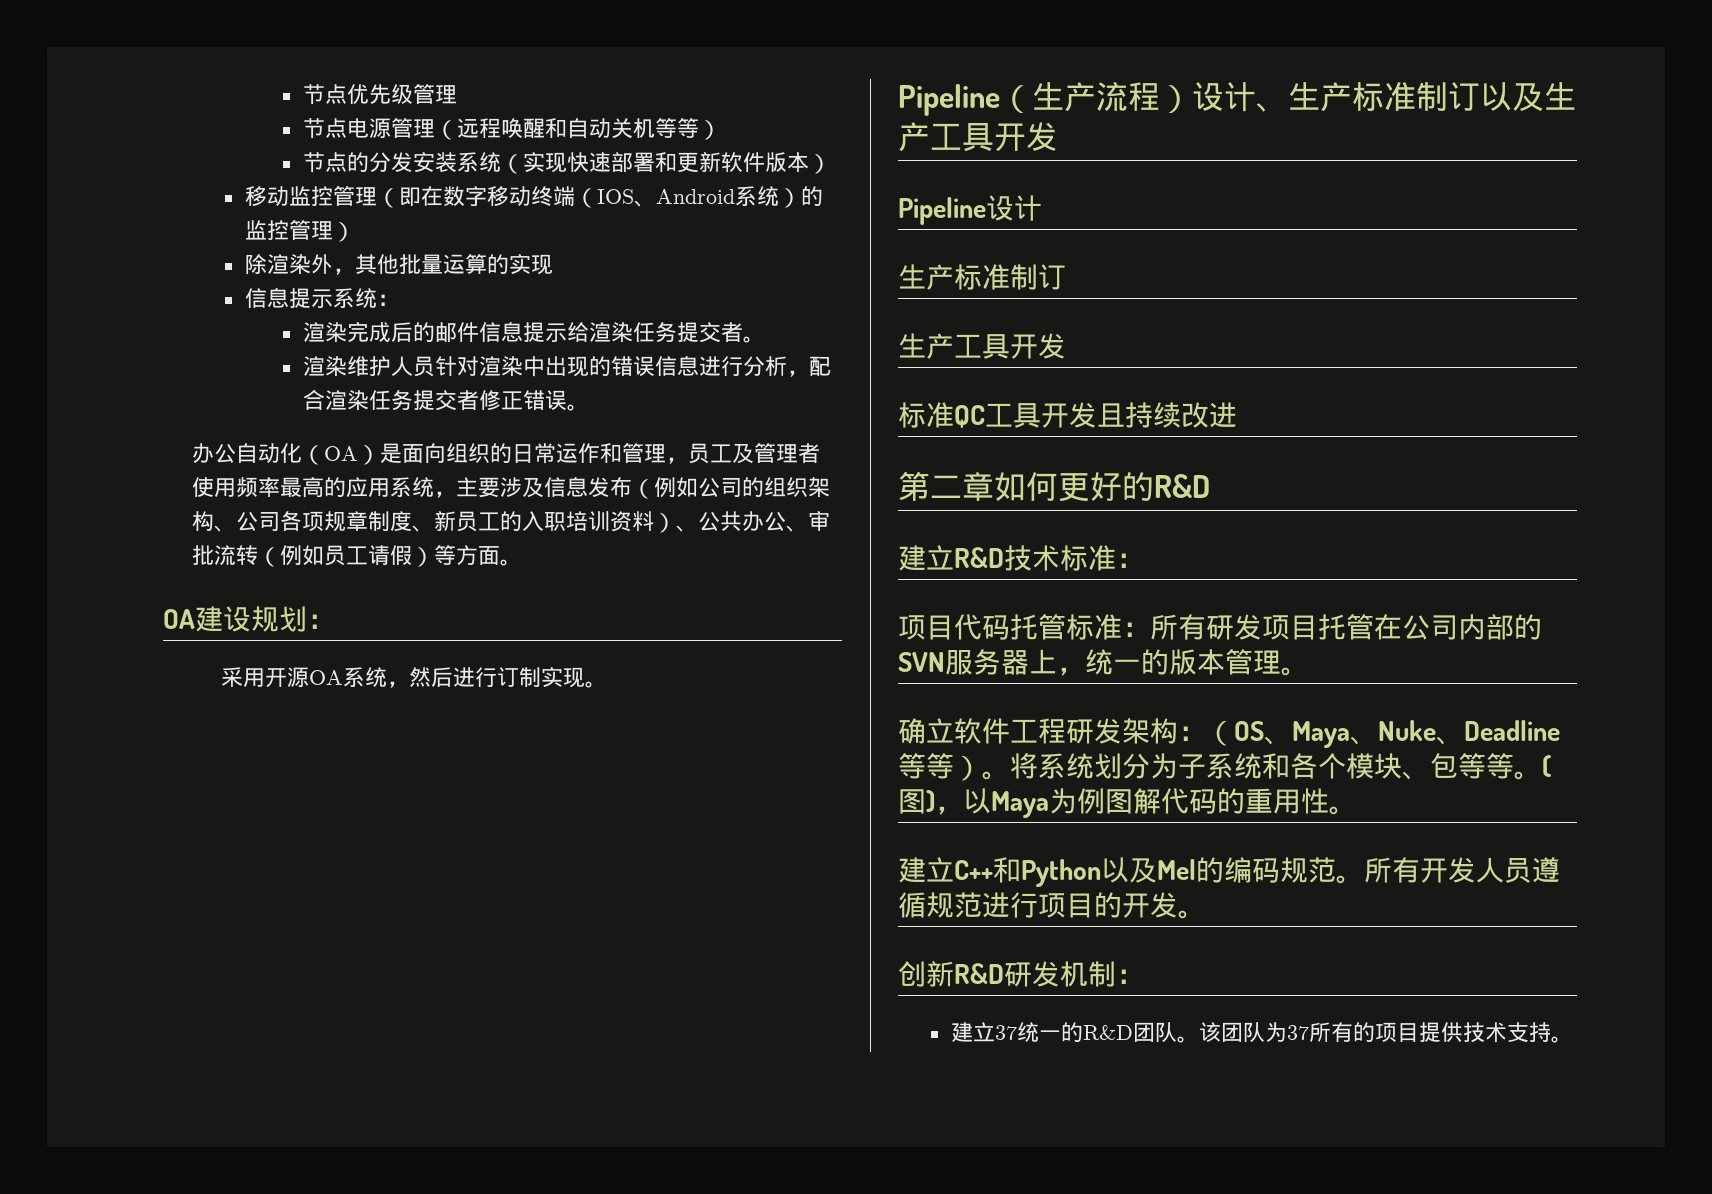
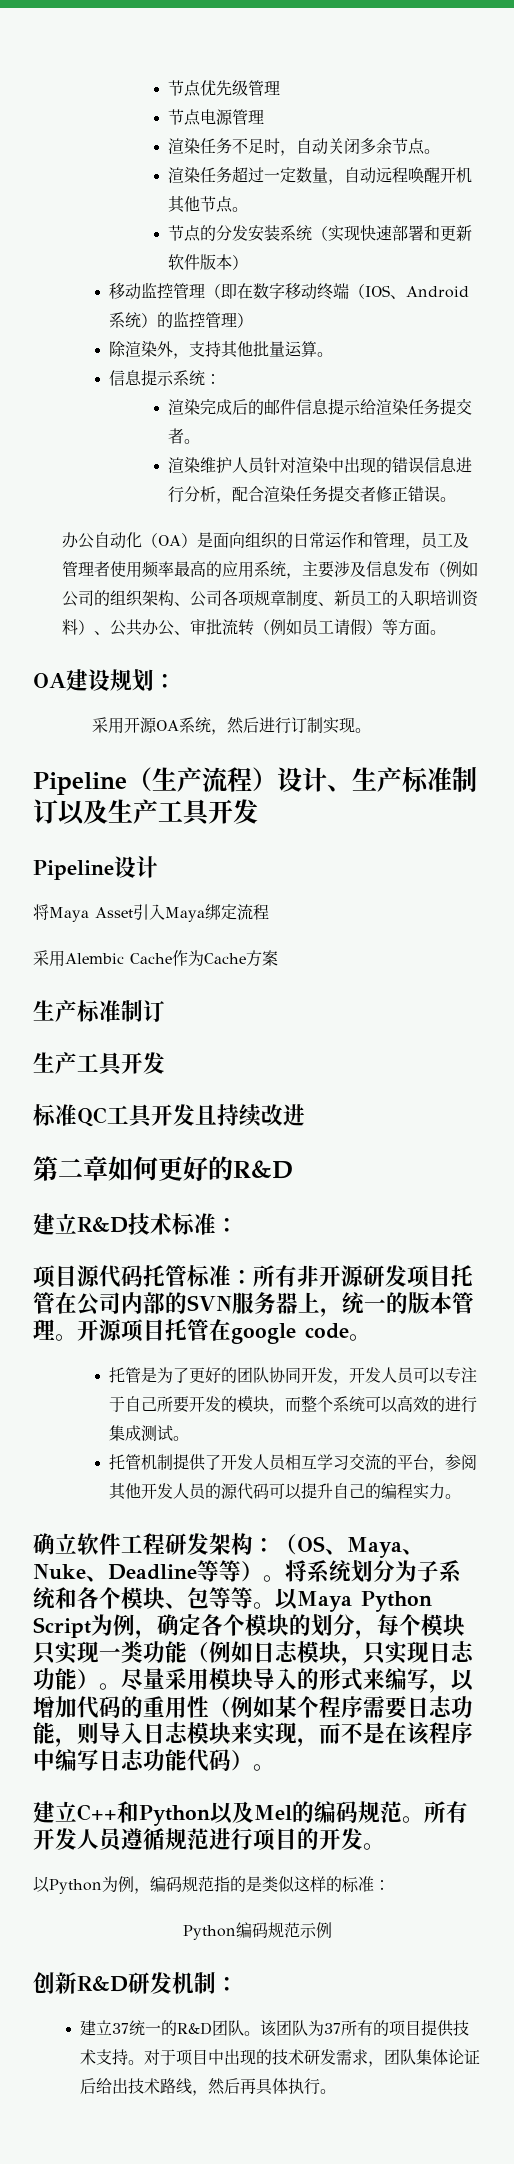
- 节点电源管理（远程唤醒和自动关机等等）
+ 节点电源管理
+ 渲染任务不足时，自动关闭多余节点。
+ 渲染任务超过一定数量，自动远程唤醒开机其他节点。
- 除渲染外，其他批量运算的实现
+ 除渲染外，支持其他批量运算。
+ 将Maya Asset引入Maya绑定流程
+ 采用Alembic Cache作为Cache方案
- 项目代码托管标准：所有研发项目托管在公司内部的SVN服务器上，统一的版本管理。
+ 项目源代码托管标准：所有非开源研发项目托管在公司内部的SVN服务器上，统一的版本管理。开源项目托管在google code。
+ 托管是为了更好的团队协同开发，开发人员可以专注于自己所要开发的模块，而整个系统可以高效的进行集成测试。
+ 托管机制提供了开发人员相互学习交流的平台，参阅其他开发人员的源代码可以提升自己的编程实力。
- (图)，以Maya为例图解代码的重用性。
+ 以Maya Python Script为例，确定各个模块的划分，每个模块只实现一类功能（例如日志模块，只实现日志功能）。尽量采用模块导入的形式来编写，以增加代码的重用性（例如某个程序需要日志功能，则导入日志模块来实现，而不是在该程序中编写日志功能代码）。
+ 以Python为例，编码规范指的是类似这样的标准：
+ Python编码规范示例
+ 对于项目中出现的技术研发需求，团队集体论证后给出技术路线，然后再具体执行。

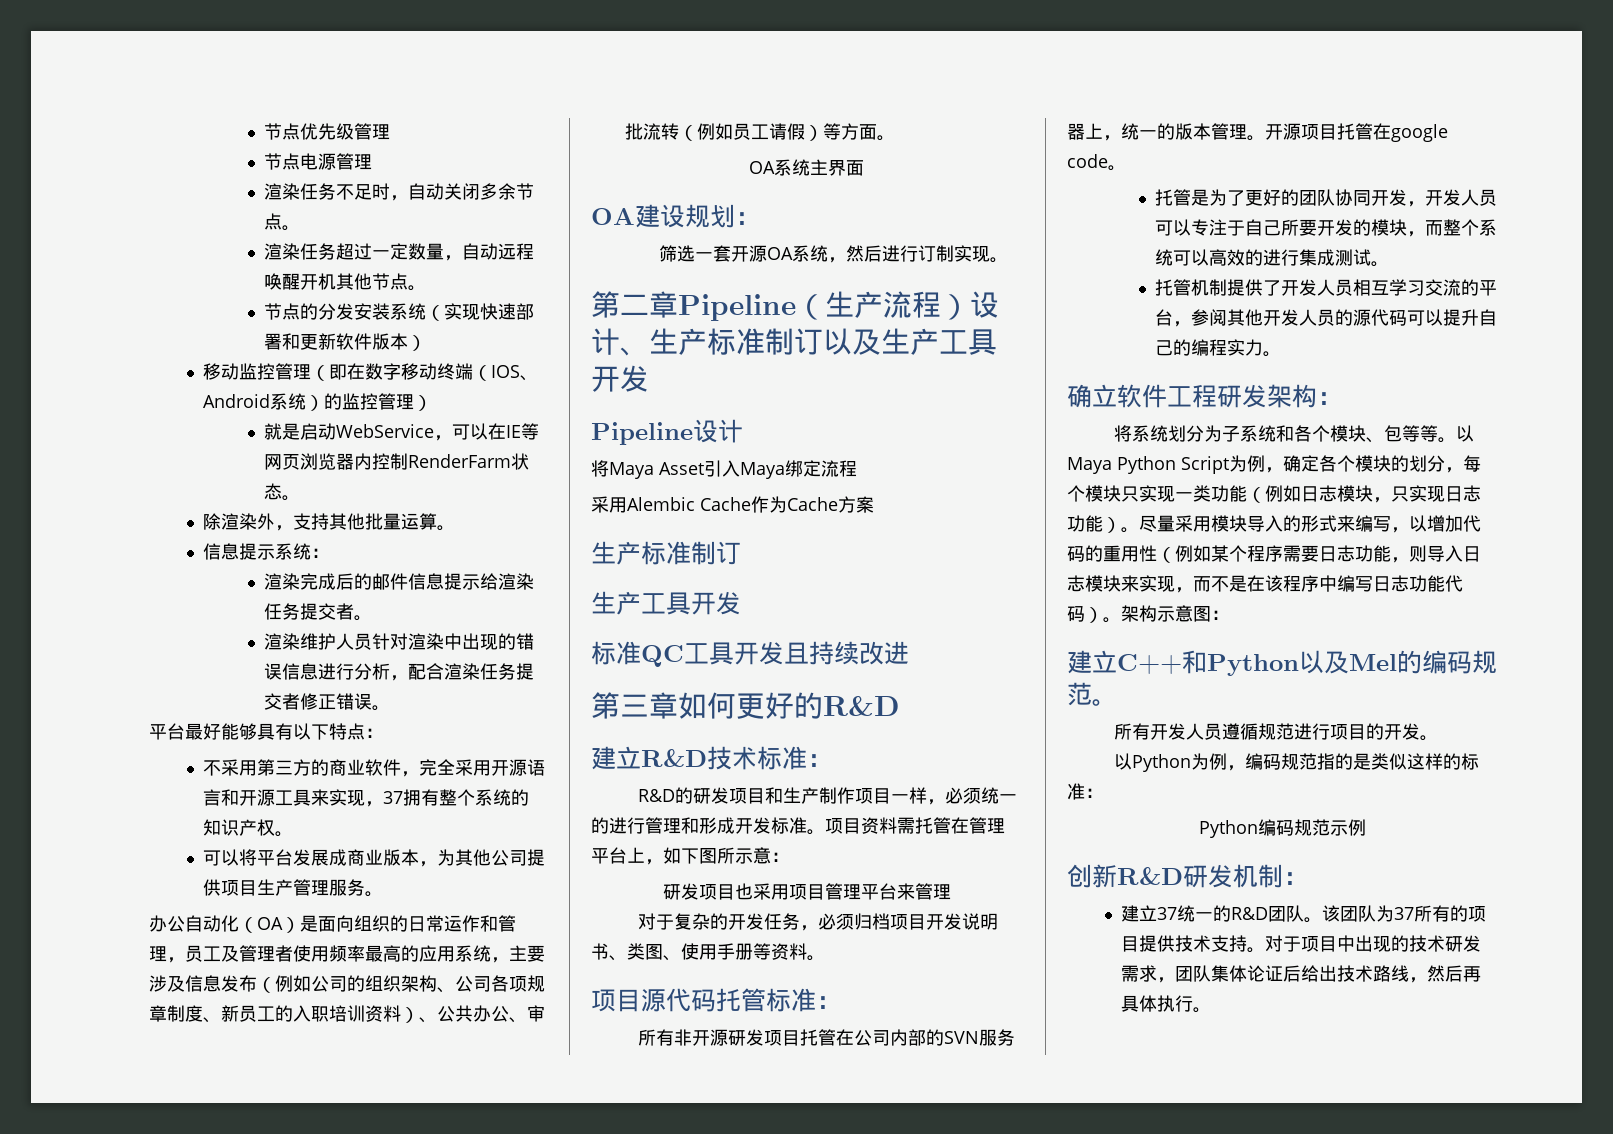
+ 就是启动WebService，可以在IE等网页浏览器内控制RenderFarm状态。
+ 平台最好能够具有以下特点：
+ 不采用第三方的商业软件，完全采用开源语言和开源工具来实现，37拥有整个系统的知识产权。
+ 可以将平台发展成商业版本，为其他公司提供项目生产管理服务。
+ OA系统主界面
- 采用开源OA系统，然后进行订制实现。
+ 筛选一套开源OA系统，然后进行订制实现。
- Pipeline（生产流程）设计、生产标准制订以及生产工具开发
+ 第二章Pipeline（生产流程）设计、生产标准制订以及生产工具开发
- 第二章如何更好的R&D
+ 第三章如何更好的R&D
+ R&D的研发项目和生产制作项目一样，必须统一的进行管理和形成开发标准。项目资料需托管在管理平台上，如下图所示意：
+ 研发项目也采用项目管理平台来管理
+ 对于复杂的开发任务，必须归档项目开发说明书、类图、使用手册等资料。
- 项目源代码托管标准：所有非开源研发项目托管在公司内部的SVN服务器上，统一的版本管理。
+ 项目源代码托管标准：
+ 所有非开源研发项目托管在公司内部的SVN服务器上，统一的版本管理。
- 确立软件工程研发架构：（OS、Maya、Nuke、Deadline等等）。将系统划分为子系统和各个模块、包等等。
+ 确立软件工程研发架构：
+ 将系统划分为子系统和各个模块、包等等。
+ 架构示意图：
- 建立C++和Python以及Mel的编码规范。所有开发人员遵循规范进行项目的开发。
+ 建立C++和Python以及Mel的编码规范。
+ 所有开发人员遵循规范进行项目的开发。

